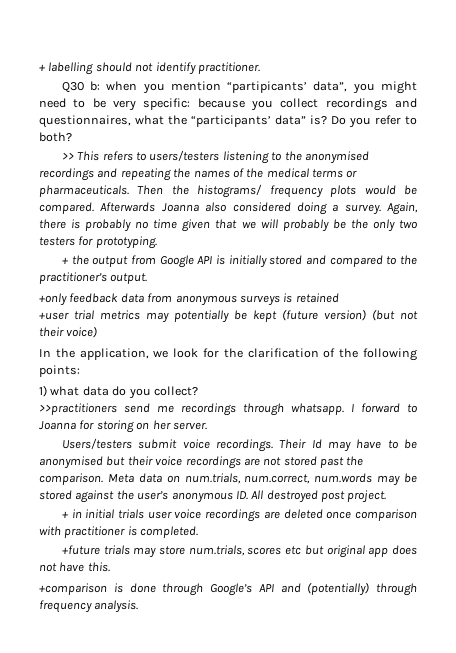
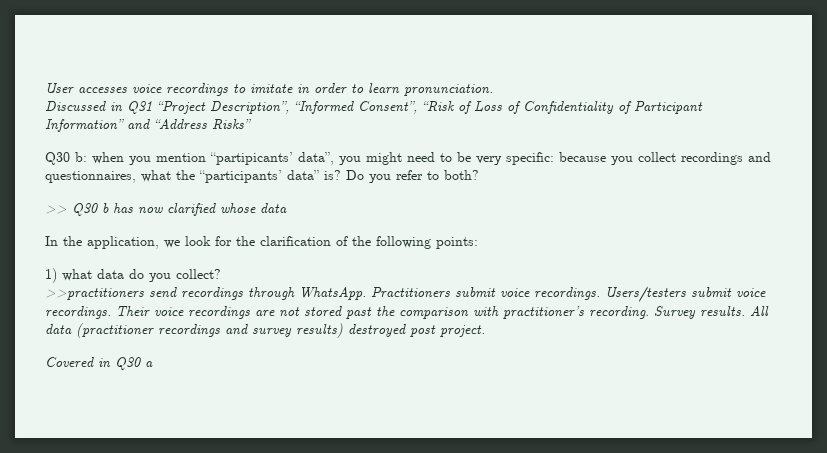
- + labelling should not identify practitioner.
+ User accesses voice recordings to imitate in order to learn pronunciation.
+ Discussed in Q31 “Project Description”, “Informed Consent”, “Risk of Loss of Confidentiality of Participant Information” and “Address Risks”
- >> This refers to users/testers listening to the anonymised recordings and repeating the names of the medical terms or pharmaceuticals. Then the histograms/ frequency plots would be compared. Afterwards Joanna also considered doing a survey. Again, there is probably no time given that we will probably be the only two testers for prototyping.
- + the output from Google API is initially stored and compared to the practitioner’s output.
- +only feedback data from anonymous surveys is retained
- +user trial metrics may potentially be kept (future version) (but not their voice)
+ >> Q30 b has now clarified whose data
- >>practitioners send me recordings through whatsapp. I forward to Joanna for storing on her server.
- Users/testers submit voice recordings.
+ >>practitioners send recordings through WhatsApp. Practitioners submit voice recordings. Users/testers submit voice recordings.
- Their Id may have to be anonymised but their voice recordings are not stored past the comparison. Meta data on num.trials, num.correct, num.words may be stored against the user’s anonymous ID. All destroyed post project.
- + in initial trials user voice recordings are deleted once comparison with practitioner is completed.
- +future trials may store num.trials, scores etc but original app does not have this.
- +comparison is done through Google’s API and (potentially) through frequency analysis.
+ Their voice recordings are not stored past the comparison with practitioner’s recording. Survey results. All data (practitioner recordings and survey results) destroyed post project.
+ Covered in Q30 a

